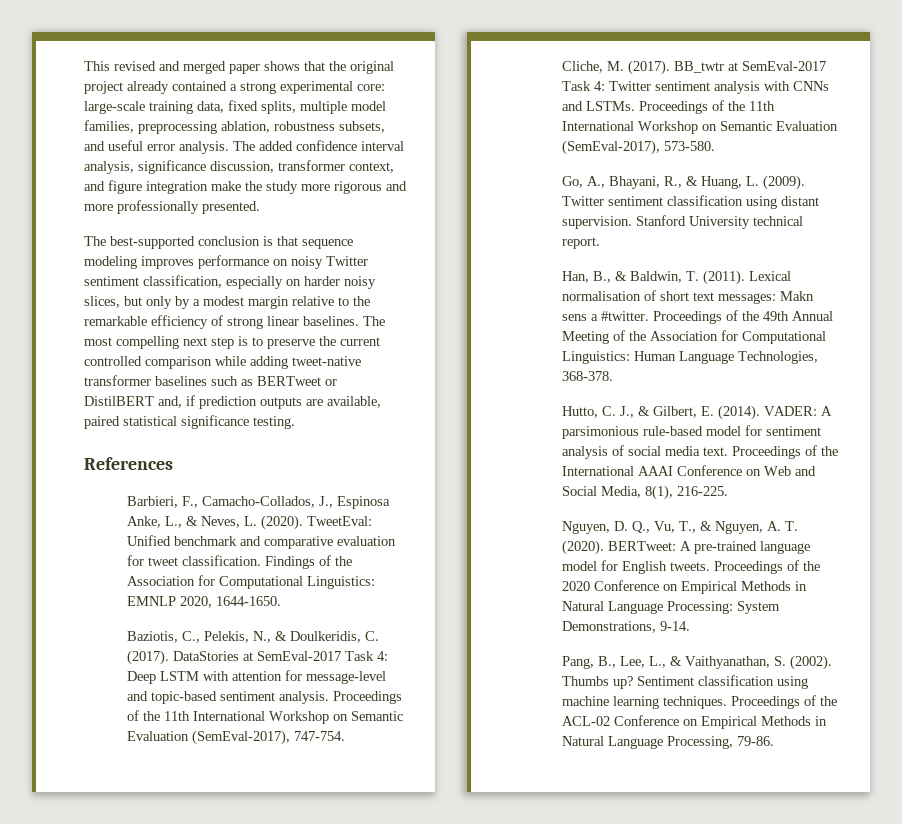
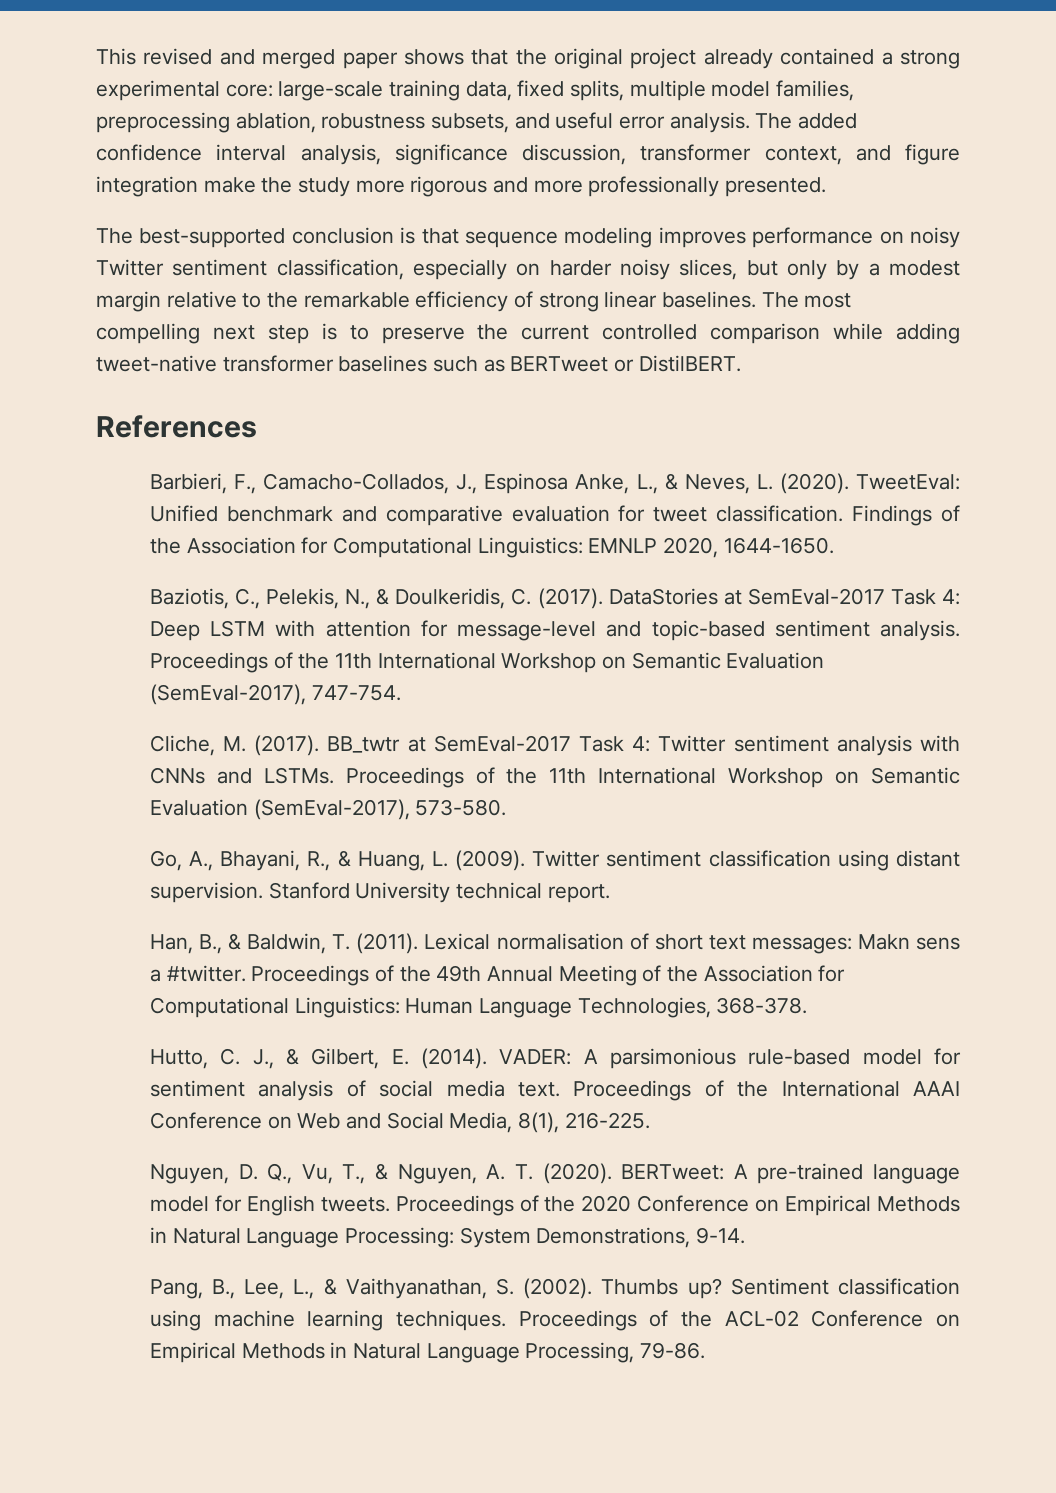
- The most compelling next step is to preserve the current controlled comparison while adding tweet-native transformer baselines such as BERTweet or DistilBERT and, if prediction outputs are available, paired statistical significance testing.
+ The most compelling next step is to preserve the current controlled comparison while adding tweet-native transformer baselines such as BERTweet or DistilBERT.

